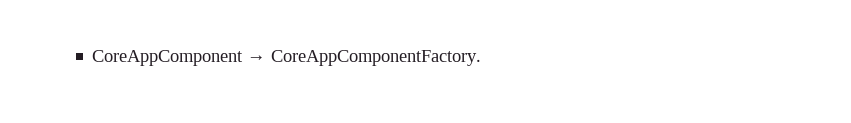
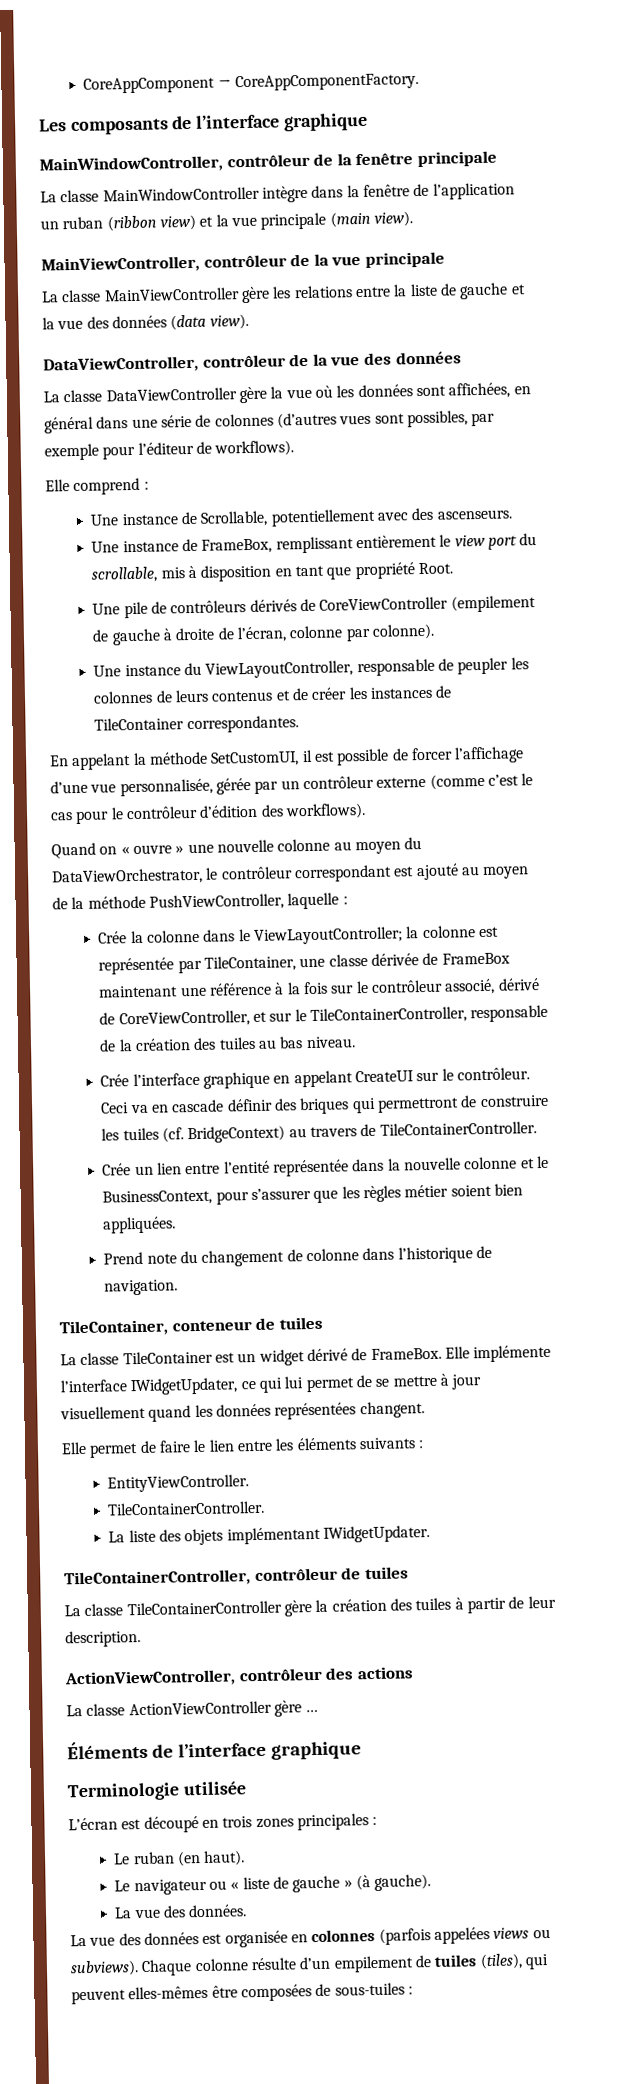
+ Les composants de l’interface graphique
+ MainWindowController, contrôleur de la fenêtre principale
+ La classe MainWindowController intègre dans la fenêtre de l’application un ruban (ribbon view) et la vue principale (main view).
+ MainViewController, contrôleur de la vue principale
+ La classe MainViewController gère les relations entre la liste de gauche et la vue des données (data view).
+ DataViewController, contrôleur de la vue des données
+ La classe DataViewController gère la vue où les données sont affichées, en général dans une série de colonnes (d’autres vues sont possibles, par exemple pour l’éditeur de workflows).
+ Elle comprend :
+ Une instance de Scrollable, potentiellement avec des ascenseurs.
+ Une instance de FrameBox, remplissant entièrement le view port du scrollable, mis à disposition en tant que propriété Root.
+ Une pile de contrôleurs dérivés de CoreViewController (empilement de gauche à droite de l’écran, colonne par colonne).
+ Une instance du ViewLayoutController, responsable de peupler les colonnes de leurs contenus et de créer les instances de TileContainer correspondantes.
+ En appelant la méthode SetCustomUI, il est possible de forcer l’affichage d’une vue personnalisée, gérée par un contrôleur externe (comme c’est le cas pour le contrôleur d’édition des workflows).
+ Quand on « ouvre » une nouvelle colonne au moyen du DataViewOrchestrator, le contrôleur correspondant est ajouté au moyen de la méthode PushViewController, laquelle :
+ Crée la colonne dans le ViewLayoutController; la colonne est représentée par TileContainer, une classe dérivée de FrameBox maintenant une référence à la fois sur le contrôleur associé, dérivé de CoreViewController, et sur le TileContainerController, responsable de la création des tuiles au bas niveau.
+ Crée l’interface graphique en appelant CreateUI sur le contrôleur. Ceci va en cascade définir des briques qui permettront de construire les tuiles (cf. BridgeContext) au travers de TileContainerController.
+ Crée un lien entre l’entité représentée dans la nouvelle colonne et le BusinessContext, pour s’assurer que les règles métier soient bien appliquées.
+ Prend note du changement de colonne dans l’historique de navigation.
+ TileContainer, conteneur de tuiles
+ La classe TileContainer est un widget dérivé de FrameBox. Elle implémente l’interface IWidgetUpdater, ce qui lui permet de se mettre à jour visuellement quand les données représentées changent.
+ Elle permet de faire le lien entre les éléments suivants :
+ EntityViewController.
+ TileContainerController.
+ La liste des objets implémentant IWidgetUpdater.
+ TileContainerController, contrôleur de tuiles
+ La classe TileContainerController gère la création des tuiles à partir de leur description.
+ ActionViewController, contrôleur des actions
+ La classe ActionViewController gère …
+ Éléments de l’interface graphique
+ Terminologie utilisée
+ L’écran est découpé en trois zones principales :
+ Le ruban (en haut).
+ Le navigateur ou « liste de gauche » (à gauche).
+ La vue des données.
+ La vue des données est organisée en colonnes (parfois appelées views ou subviews). Chaque colonne résulte d’un empilement de tuiles (tiles), qui peuvent elles-mêmes être composées de sous-tuiles :

